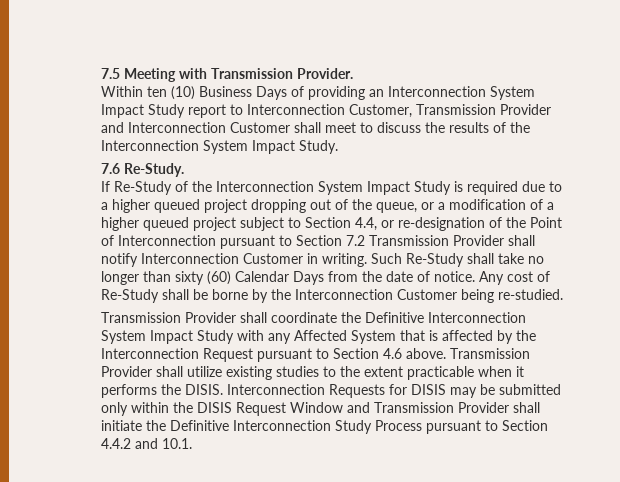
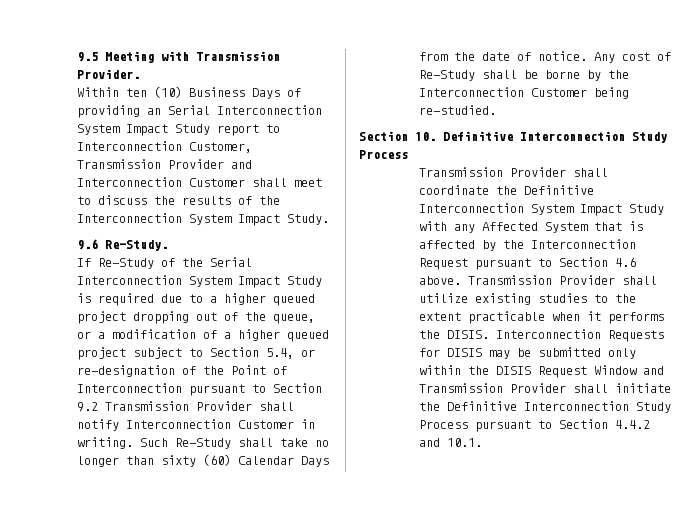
- 7.5 Meeting with Transmission Provider.
+ 9.5 Meeting with Transmission Provider.
- Within ten (10) Business Days of providing an Interconnection System Impact Study report to Interconnection Customer, Transmission Provider and Interconnection Customer shall meet to discuss the results of the Interconnection System Impact Study.
+ Within ten (10) Business Days of providing an Serial Interconnection System Impact Study report to Interconnection Customer, Transmission Provider and Interconnection Customer shall meet to discuss the results of the Interconnection System Impact Study.
- 7.6 Re-Study.
+ 9.6 Re-Study.
- If Re-Study of the Interconnection System Impact Study is required due to a higher queued project dropping out of the queue, or a modification of a higher queued project subject to Section 4.4, or re-designation of the Point of Interconnection pursuant to Section 7.2 Transmission Provider shall notify Interconnection Customer in writing.
+ If Re-Study of the Serial Interconnection System Impact Study is required due to a higher queued project dropping out of the queue, or a modification of a higher queued project subject to Section 5.4, or re-designation of the Point of Interconnection pursuant to Section 9.2 Transmission Provider shall notify Interconnection Customer in writing.
+ Section 10. Definitive Interconnection Study Process

